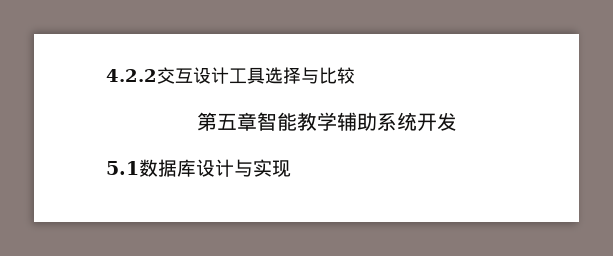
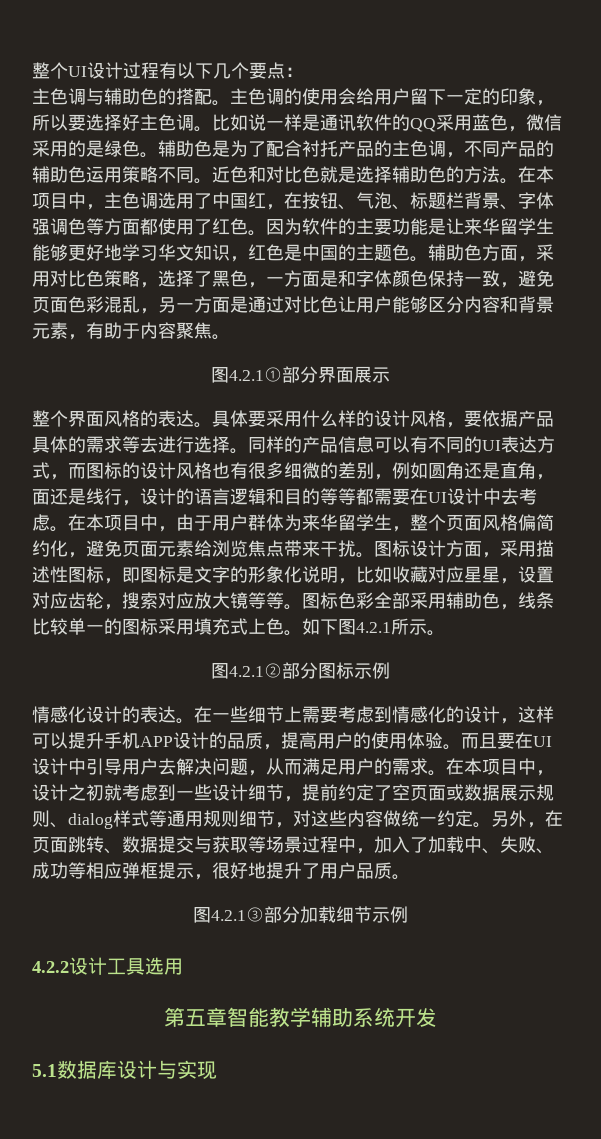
- 4.2.2交互设计工具选择与比较
+ 整个UI设计过程有以下几个要点：
+ 主色调与辅助色的搭配。主色调的使用会给用户留下一定的印象，所以要选择好主色调。比如说一样是通讯软件的QQ采用蓝色，微信采用的是绿色。辅助色是为了配合衬托产品的主色调，不同产品的辅助色运用策略不同。近色和对比色就是选择辅助色的方法。在本项目中，主色调选用了中国红，在按钮、气泡、标题栏背景、字体强调色等方面都使用了红色。因为软件的主要功能是让来华留学生能够更好地学习华文知识，红色是中国的主题色。辅助色方面，采用对比色策略，选择了黑色，一方面是和字体颜色保持一致，避免页面色彩混乱，另一方面是通过对比色让用户能够区分内容和背景元素，有助于内容聚焦。
+ 图4.2.1①部分界面展示
+ 整个界面风格的表达。具体要采用什么样的设计风格，要依据产品具体的需求等去进行选择。同样的产品信息可以有不同的UI表达方式，而图标的设计风格也有很多细微的差别，例如圆角还是直角，面还是线行，设计的语言逻辑和目的等等都需要在UI设计中去考虑。在本项目中，由于用户群体为来华留学生，整个页面风格偏简约化，避免页面元素给浏览焦点带来干扰。图标设计方面，采用描述性图标，即图标是文字的形象化说明，比如收藏对应星星，设置对应齿轮，搜索对应放大镜等等。图标色彩全部采用辅助色，线条比较单一的图标采用填充式上色。如下图4.2.1所示。
+ 图4.2.1②部分图标示例
+ 情感化设计的表达。在一些细节上需要考虑到情感化的设计，这样可以提升手机APP设计的品质，提高用户的使用体验。而且要在UI设计中引导用户去解决问题，从而满足用户的需求。在本项目中，设计之初就考虑到一些设计细节，提前约定了空页面或数据展示规则、dialog样式等通用规则细节，对这些内容做统一约定。另外，在页面跳转、数据提交与获取等场景过程中，加入了加载中、失败、成功等相应弹框提示，很好地提升了用户品质。
+ 图4.2.1③部分加载细节示例
+ 4.2.2设计工具选用

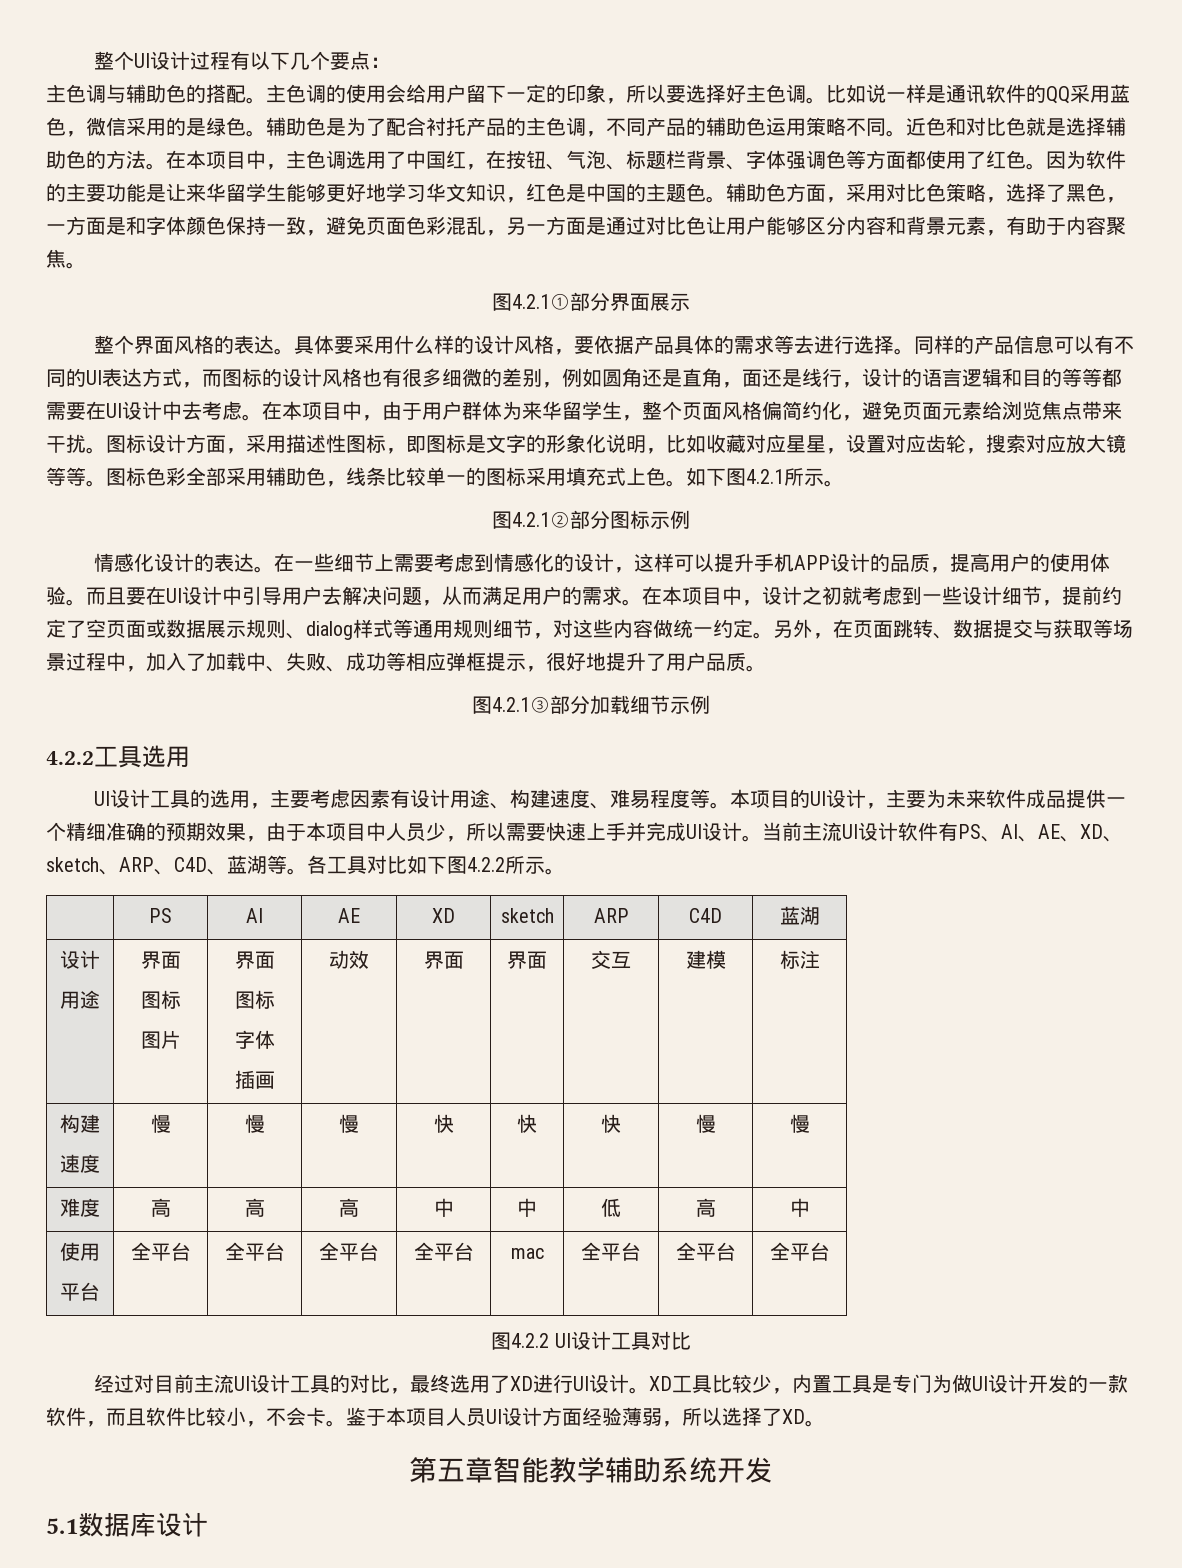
- 4.2.2设计工具选用
+ 4.2.2工具选用
+ UI设计工具的选用，主要考虑因素有设计用途、构建速度、难易程度等。本项目的UI设计，主要为未来软件成品提供一个精细准确的预期效果，由于本项目中人员少，所以需要快速上手并完成UI设计。当前主流UI设计软件有PS、AI、AE、XD、sketch、ARP、C4D、蓝湖等。各工具对比如下图4.2.2所示。
+ | PS | AI | AE | XD | sketch | ARP | C4D | 蓝湖
+ 设计
+ 用途 | 界面
+ 图标
+ 图片 | 界面
+ 图标
+ 字体
+ 插画 | 动效 | 界面 | 界面 | 交互 | 建模 | 标注
+ 构建
+ 速度 | 慢 | 慢 | 慢 | 快 | 快 | 快 | 慢 | 慢
+ 难度 | 高 | 高 | 高 | 中 | 中 | 低 | 高 | 中
+ 使用
+ 平台 | 全平台 | 全平台 | 全平台 | 全平台 | mac | 全平台 | 全平台 | 全平台
+ 图4.2.2 UI设计工具对比
+ 经过对目前主流UI设计工具的对比，最终选用了XD进行UI设计。XD工具比较少，内置工具是专门为做UI设计开发的一款软件，而且软件比较小，不会卡。鉴于本项目人员UI设计方面经验薄弱，所以选择了XD。
- 5.1数据库设计与实现
+ 5.1数据库设计

